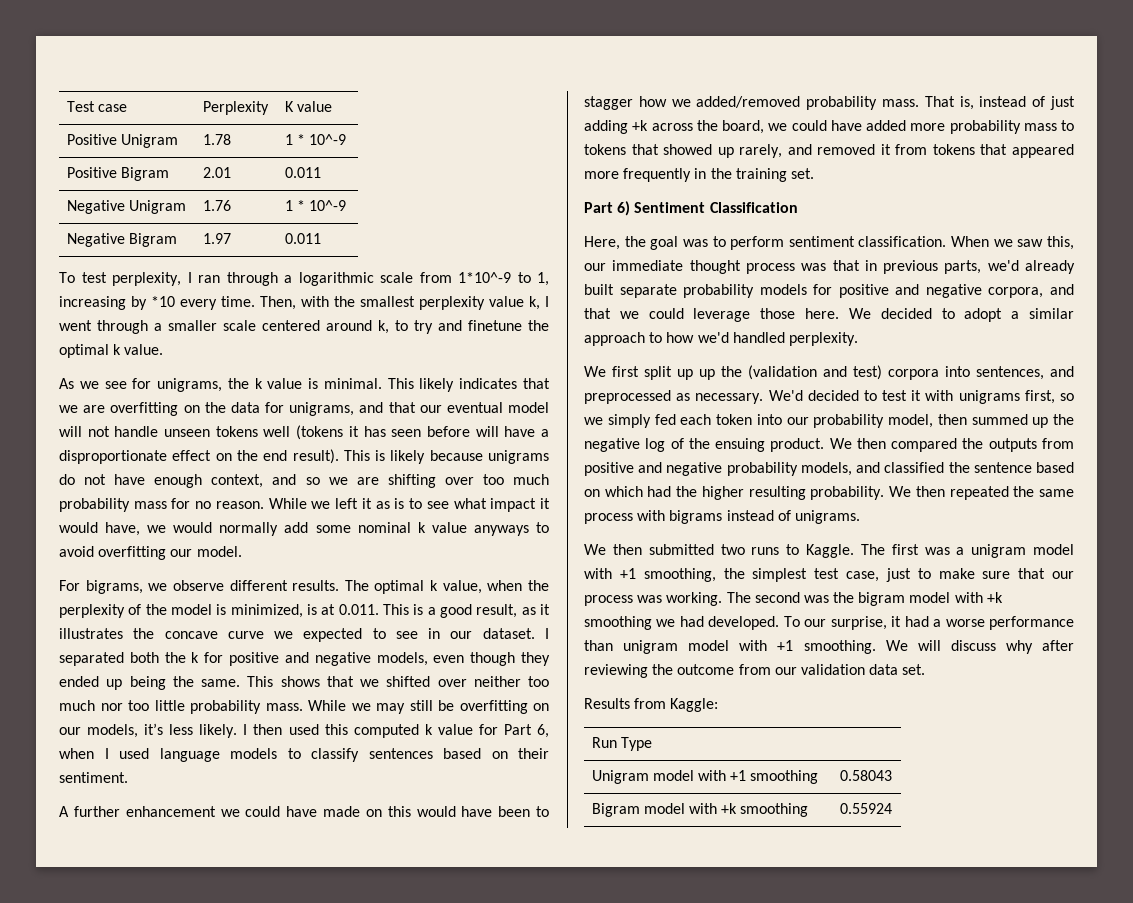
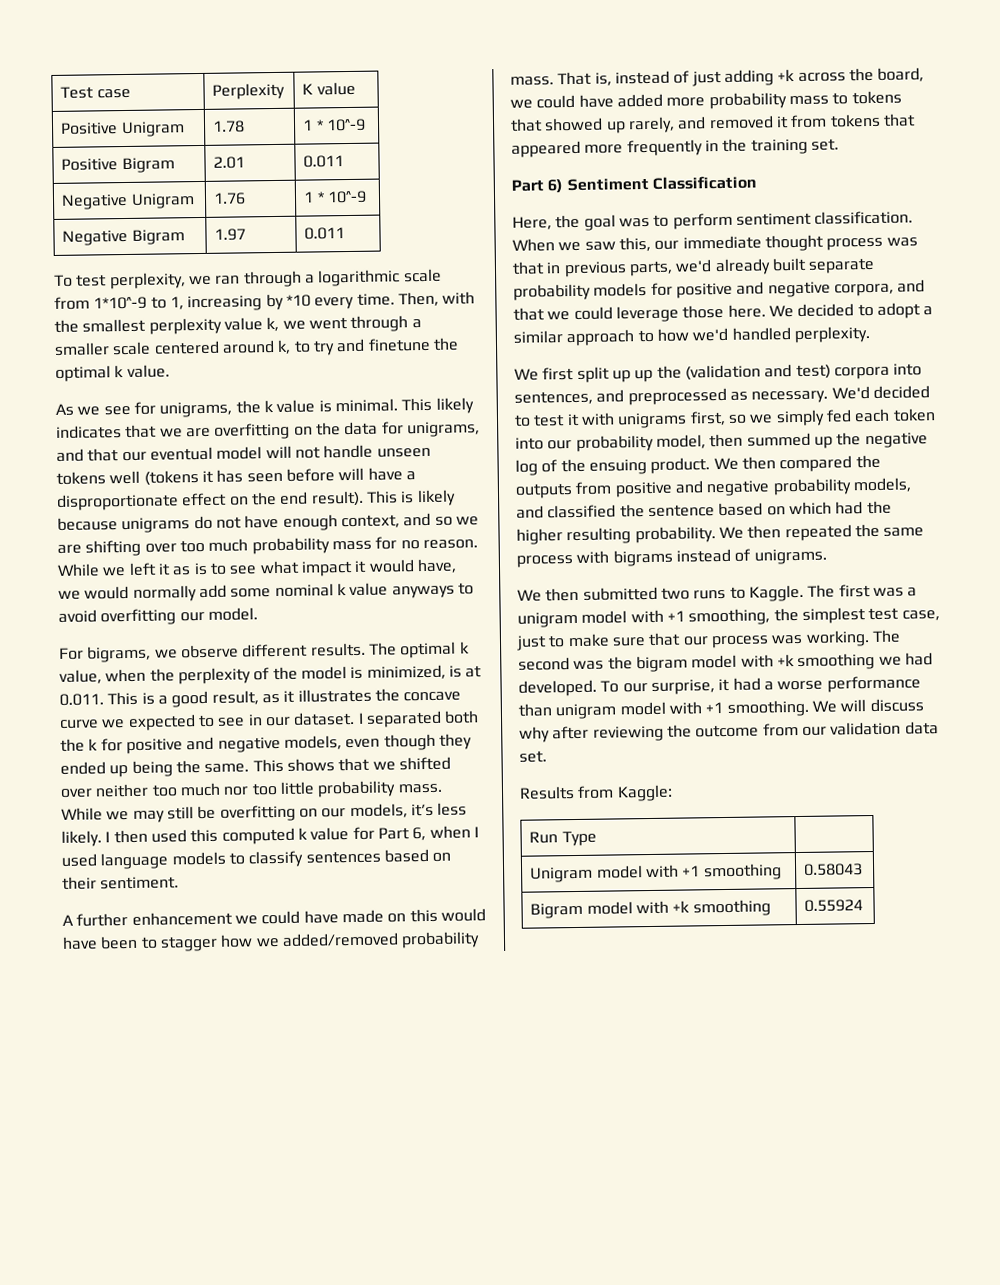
- To test perplexity, I ran through a logarithmic scale from 1*10^-9 to 1, increasing by *10 every time.
+ To test perplexity, we ran through a logarithmic scale from 1*10^-9 to 1, increasing by *10 every time.
- Then, with the smallest perplexity value k, I went through a smaller scale centered around k, to try and finetune the optimal k value.
+ Then, with the smallest perplexity value k, we went through a smaller scale centered around k, to try and finetune the optimal k value.

